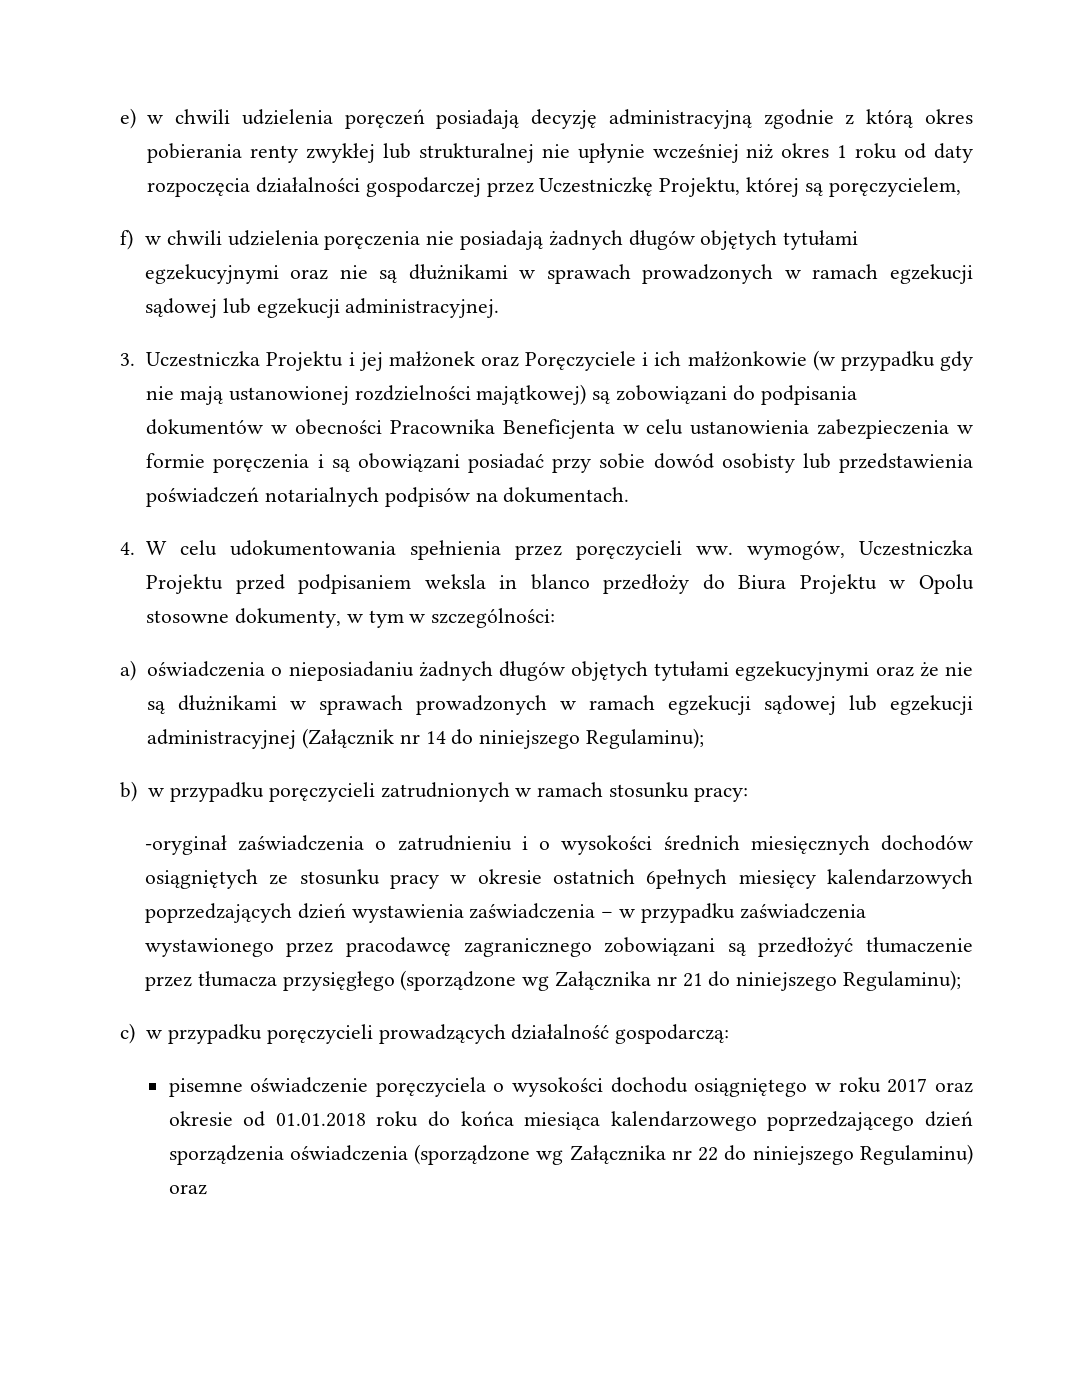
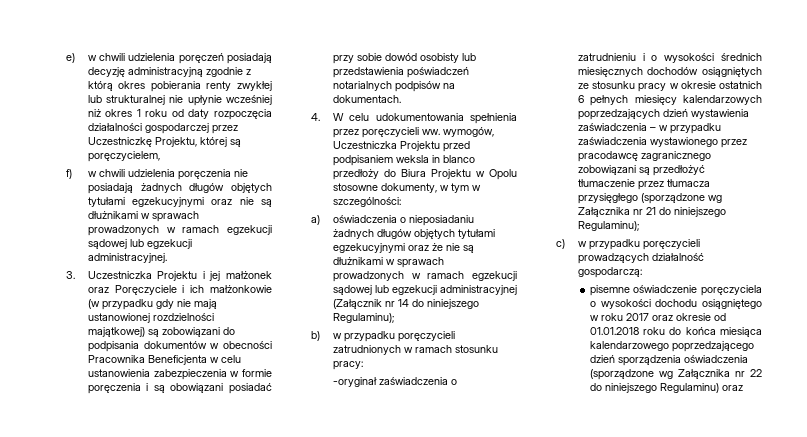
- -oryginał zaświadczenia o zatrudnieniu i o wysokości średnich miesięcznych dochodów osiągniętych ze stosunku pracy w okresie ostatnich 6pełnych miesięcy kalendarzowych poprzedzających dzień wystawienia zaświadczenia – w przypadku zaświadczenia wystawionego przez pracodawcę zagranicznego zobowiązani są przedłożyć tłumaczenie przez tłumacza przysięgłego (sporządzone wg Załącznika nr 21 do niniejszego Regulaminu);
+ -oryginał zaświadczenia o zatrudnieniu i o wysokości średnich miesięcznych dochodów osiągniętych ze stosunku pracy w okresie ostatnich 6 pełnych miesięcy kalendarzowych poprzedzających dzień wystawienia zaświadczenia – w przypadku zaświadczenia wystawionego przez pracodawcę zagranicznego zobowiązani są przedłożyć tłumaczenie przez tłumacza przysięgłego (sporządzone wg Załącznika nr 21 do niniejszego Regulaminu);

